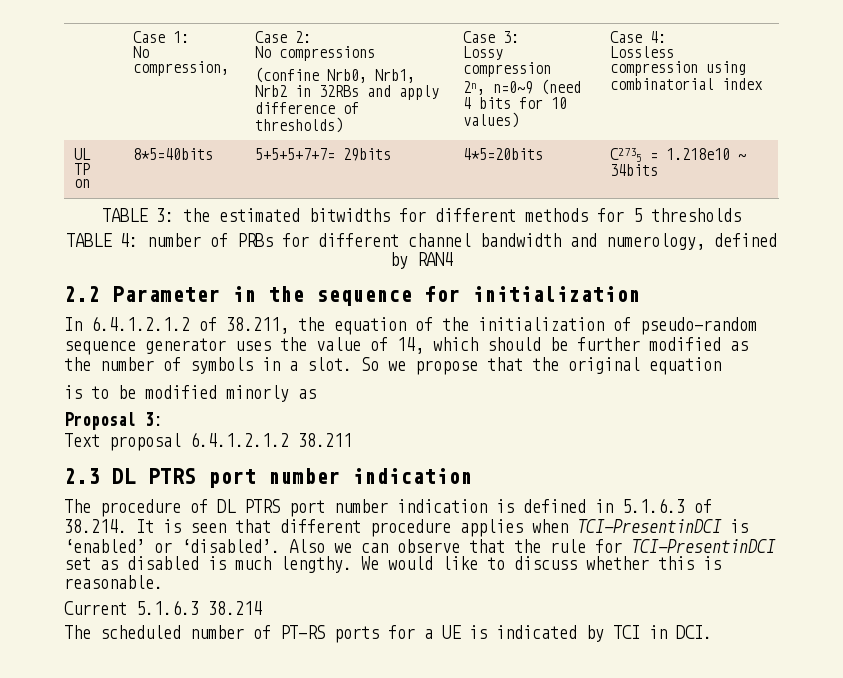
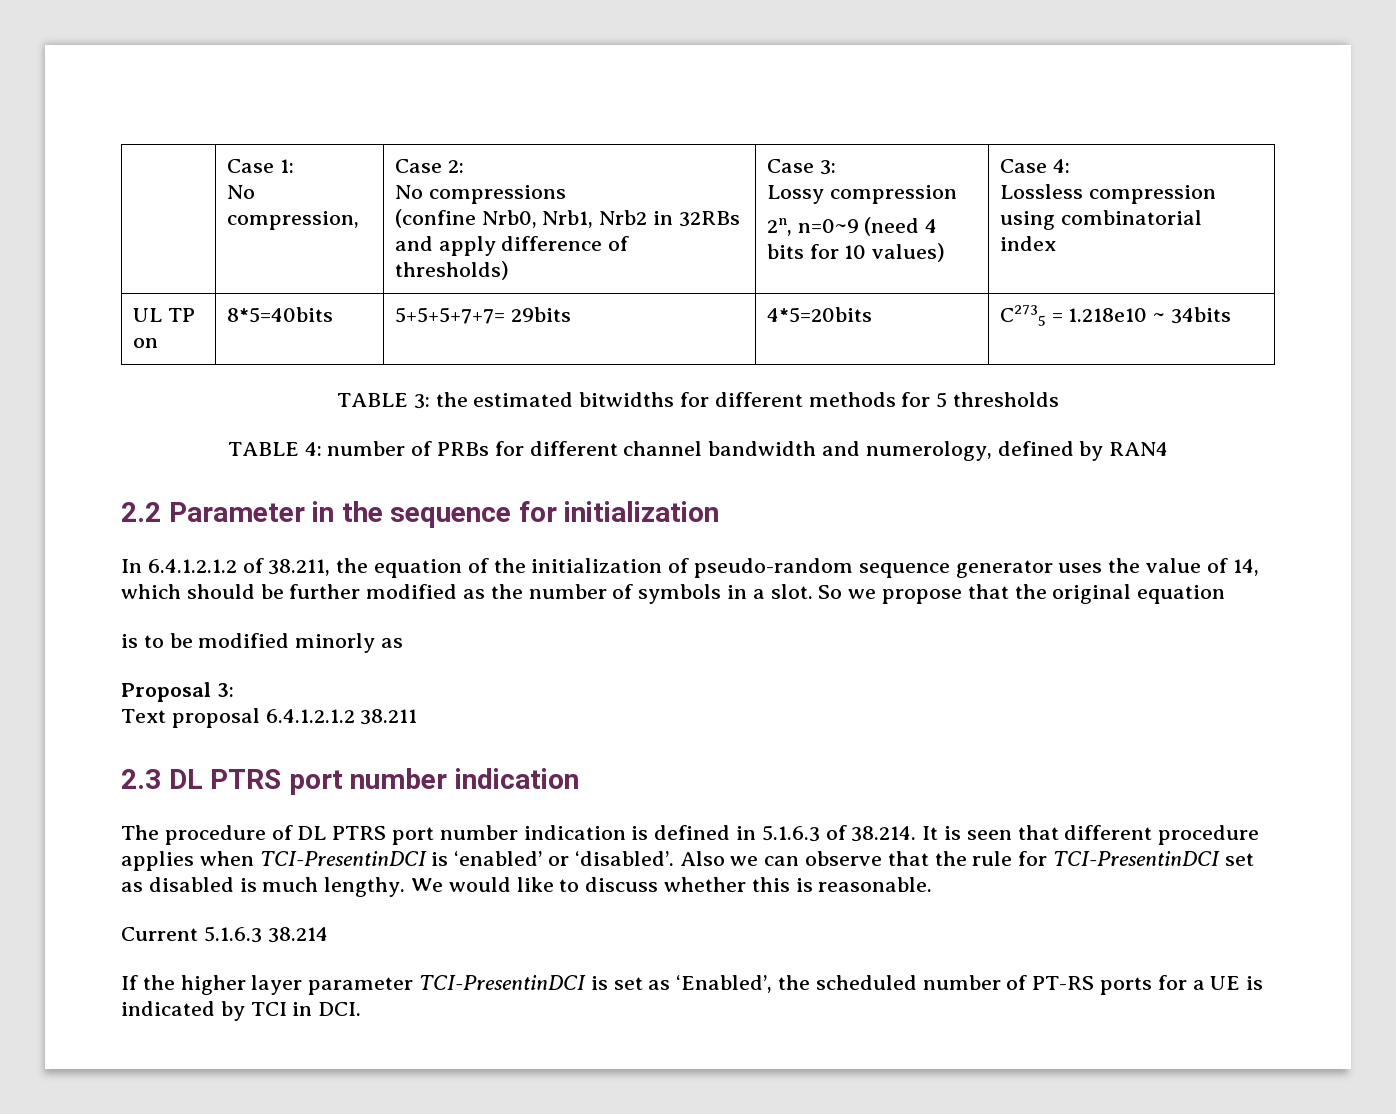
- The scheduled number of PT-RS ports for a UE is indicated by TCI in DCI.
+ If the higher layer parameter TCI-PresentinDCI is set as ‘Enabled’, the scheduled number of PT-RS ports for a UE is indicated by TCI in DCI.

